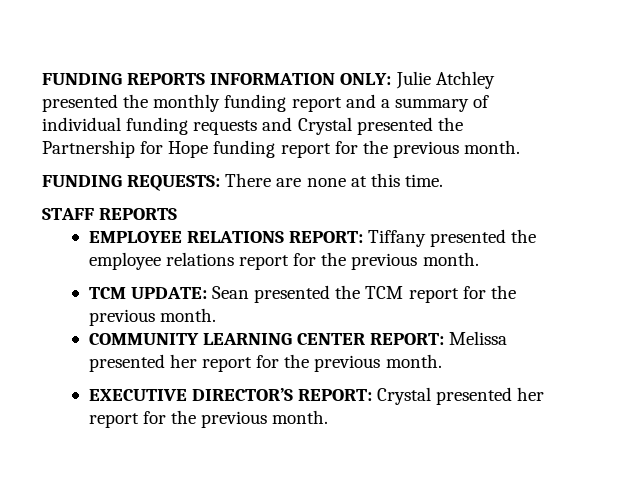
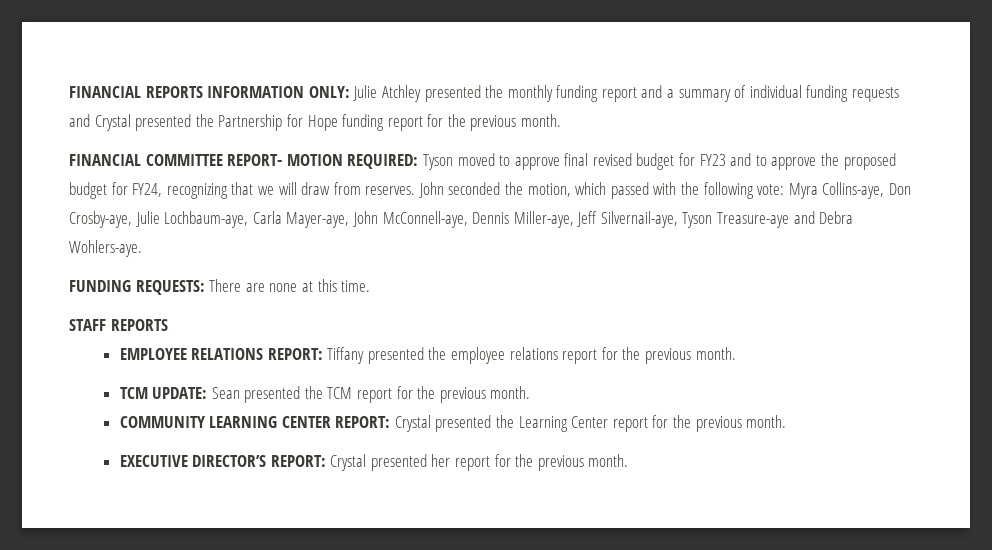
- FUNDING REPORTS INFORMATION ONLY: Julie Atchley presented the monthly funding report and a summary of individual funding requests and Crystal presented the Partnership for Hope funding report for the previous month.
+ FINANCIAL REPORTS INFORMATION ONLY: Julie Atchley presented the monthly funding report and a summary of individual funding requests and Crystal presented the Partnership for Hope funding report for the previous month.
+ FINANCIAL COMMITTEE REPORT- MOTION REQUIRED: Tyson moved to approve final revised budget for FY23 and to approve the proposed budget for FY24, recognizing that we will draw from reserves. John seconded the motion, which passed with the following vote: Myra Collins-aye, Don Crosby-aye, Julie Lochbaum-aye, Carla Mayer-aye, John McConnell-aye, Dennis Miller-aye, Jeff Silvernail-aye, Tyson Treasure-aye and Debra Wohlers-aye.
- COMMUNITY LEARNING CENTER REPORT: Melissa presented her report for the previous month.
+ COMMUNITY LEARNING CENTER REPORT: Crystal presented the Learning Center report for the previous month.

